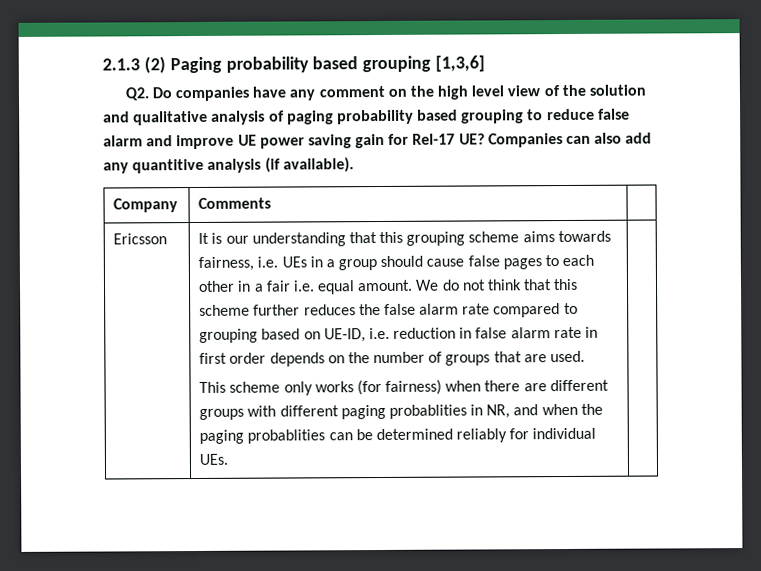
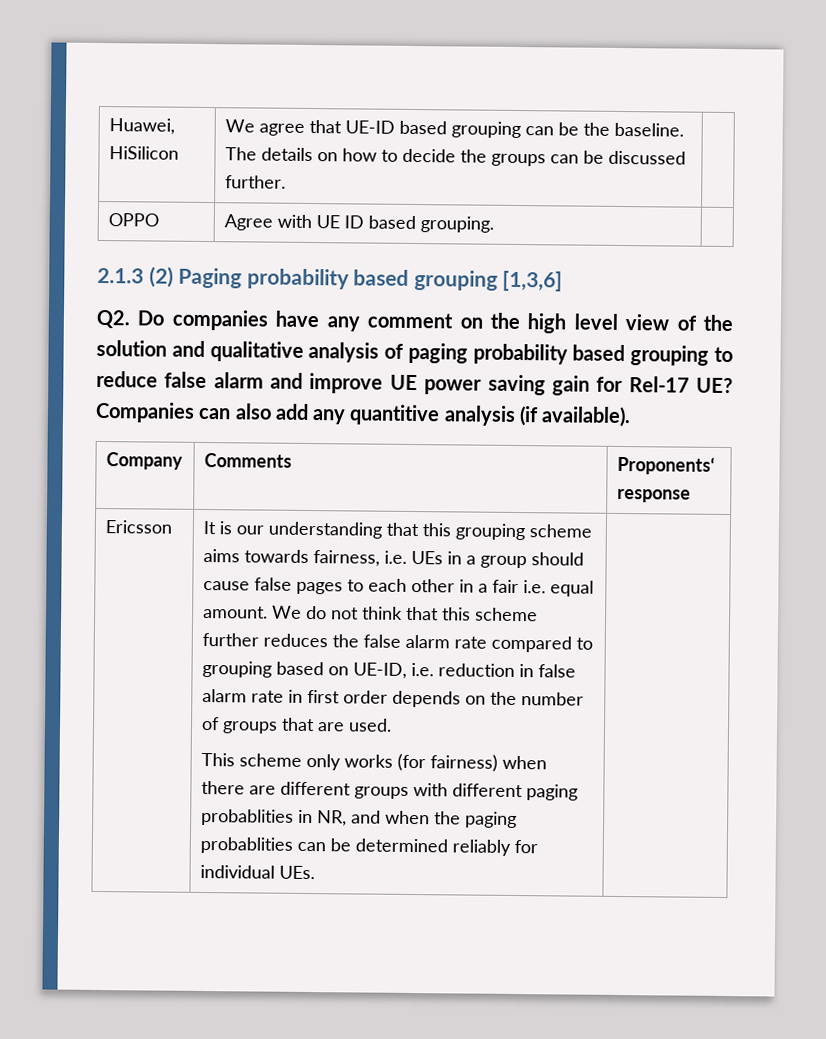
+ Huawei, HiSilicon | We agree that UE-ID based grouping can be the baseline. The details on how to decide the groups can be discussed further. |
+ OPPO | Agree with UE ID based grouping. |
- Company | Comments |
+ Company | Comments | Proponents‘ response

